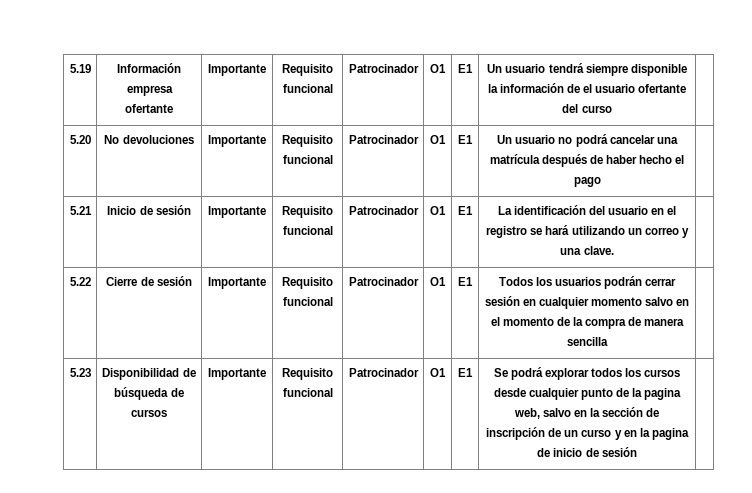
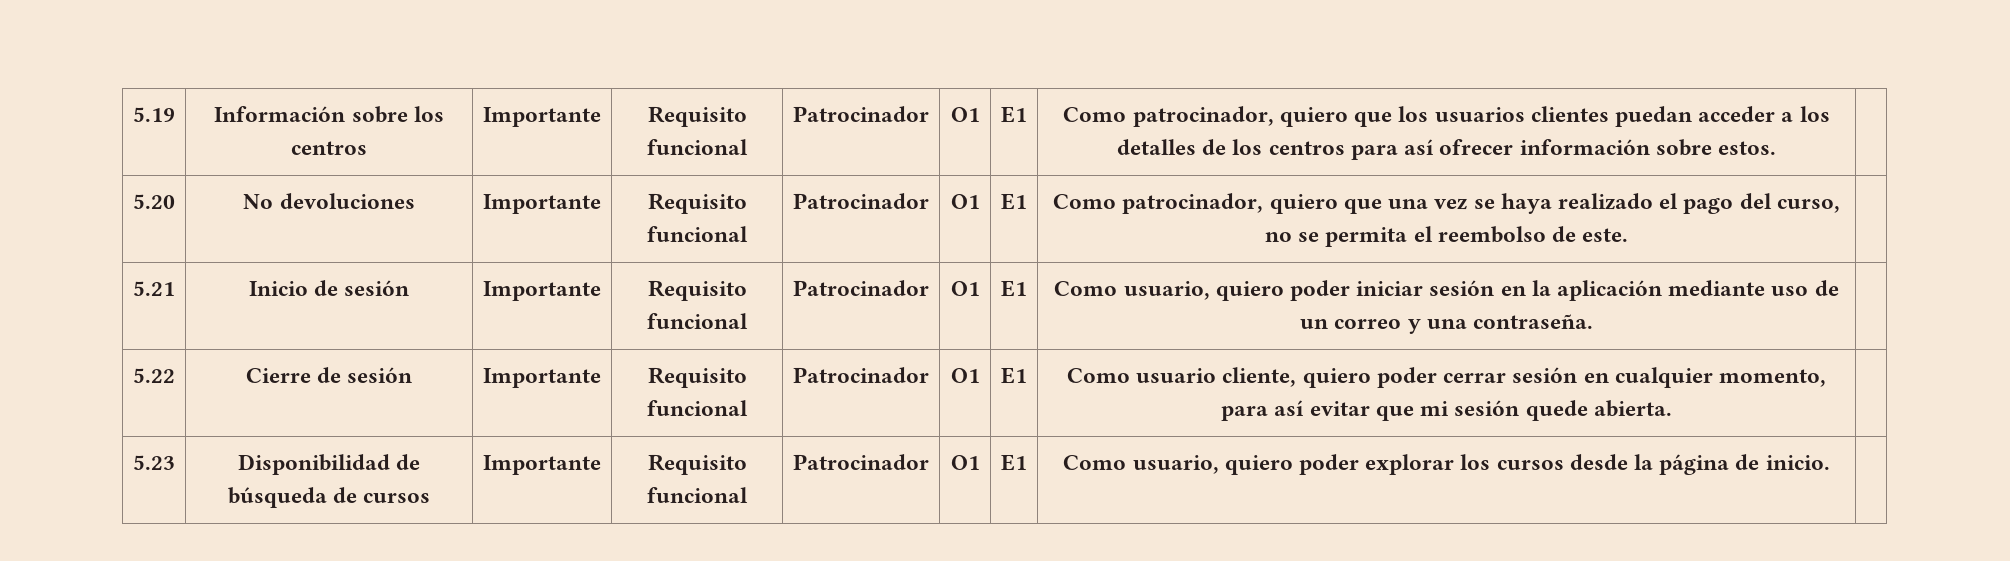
- 5.19 | Información empresa ofertante | Importante | Requisito funcional | Patrocinador | O1 | E1 | Un usuario tendrá siempre disponible la información de el usuario ofertante del curso |
+ 5.19 | Información sobre los centros | Importante | Requisito funcional | Patrocinador | O1 | E1 | Como patrocinador, quiero que los usuarios clientes puedan acceder a los detalles de los centros para así ofrecer información sobre estos. |
- 5.20 | No devoluciones | Importante | Requisito funcional | Patrocinador | O1 | E1 | Un usuario no podrá cancelar una matrícula después de haber hecho el pago |
+ 5.20 | No devoluciones | Importante | Requisito funcional | Patrocinador | O1 | E1 | Como patrocinador, quiero que una vez se haya realizado el pago del curso, no se permita el reembolso de este. |
- 5.21 | Inicio de sesión | Importante | Requisito funcional | Patrocinador | O1 | E1 | La identificación del usuario en el registro se hará utilizando un correo y una clave. |
+ 5.21 | Inicio de sesión | Importante | Requisito funcional | Patrocinador | O1 | E1 | Como usuario, quiero poder iniciar sesión en la aplicación mediante uso de un correo y una contraseña. |
- 5.22 | Cierre de sesión | Importante | Requisito funcional | Patrocinador | O1 | E1 | Todos los usuarios podrán cerrar sesión en cualquier momento salvo en el momento de la compra de manera sencilla |
+ 5.22 | Cierre de sesión | Importante | Requisito funcional | Patrocinador | O1 | E1 | Como usuario cliente, quiero poder cerrar sesión en cualquier momento, para así evitar que mi sesión quede abierta. |
- Se podrá explorar todos los cursos desde cualquier punto de la pagina web, salvo en la sección de inscripción de un curso y en la pagina de inicio de sesión
+ Como usuario, quiero poder explorar los cursos desde la página de inicio.

